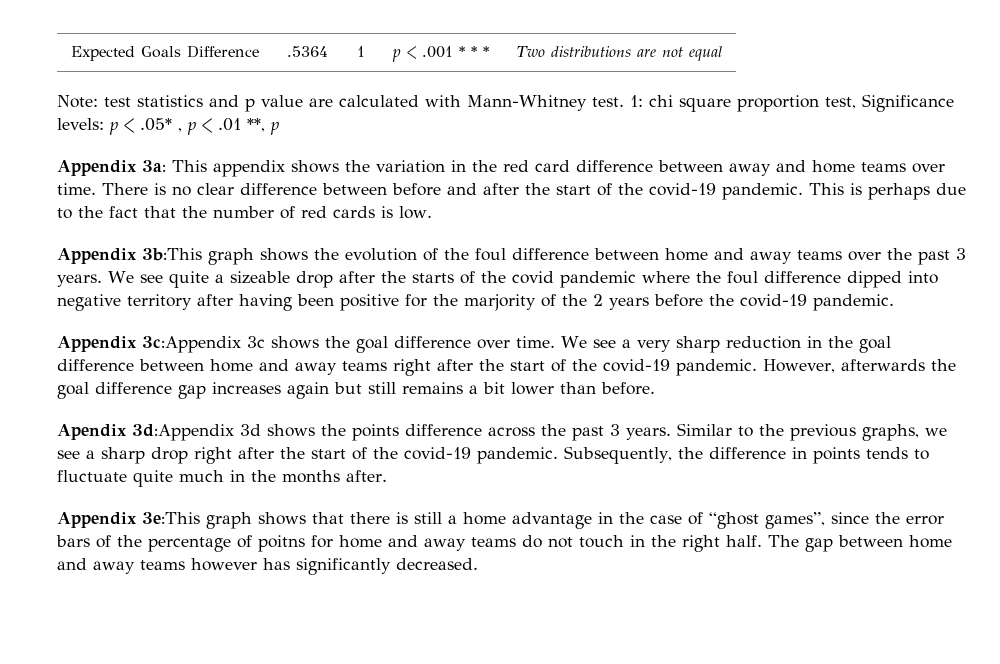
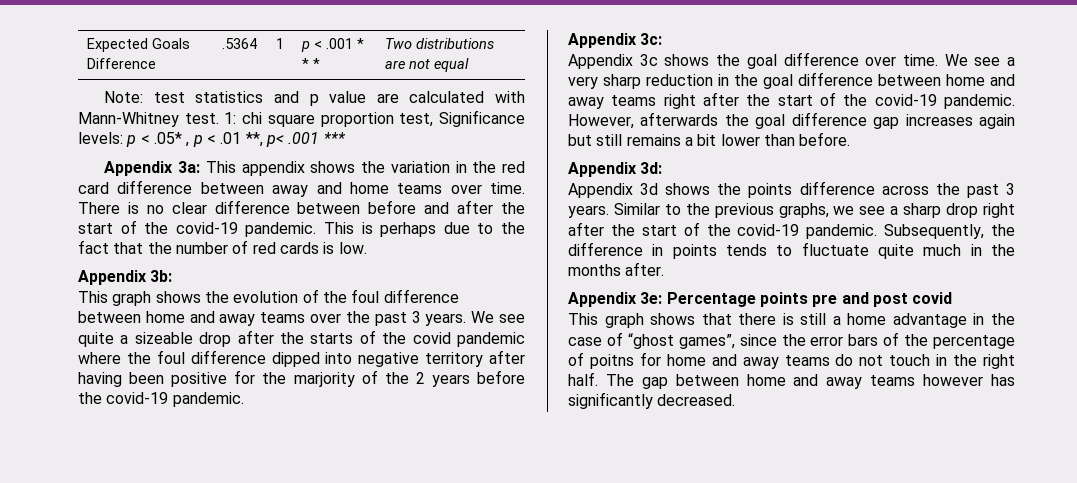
- 1: chi square proportion test, Significance levels: p < .05* , p < .01 **, p
+ 1: chi square proportion test, Significance levels: p < .05* , p < .01 **, p< .001 ***
- Appendix 3b:This graph shows the evolution of the foul difference between home and away teams over the past 3 years.
+ Appendix 3b:
+ This graph shows the evolution of the foul difference between home and away teams over the past 3 years.
- Appendix 3c:Appendix 3c shows the goal difference over time.
+ Appendix 3c:
+ Appendix 3c shows the goal difference over time.
- Apendix 3d:Appendix 3d shows the points difference across the past 3 years.
+ Appendix 3d:
+ Appendix 3d shows the points difference across the past 3 years.
- Appendix 3e:This graph shows that there is still a home advantage in the case of “ghost games”, since the error bars of the percentage of poitns for home and away teams do not touch in the right half.
+ Appendix 3e: Percentage points pre and post covid
+ This graph shows that there is still a home advantage in the case of “ghost games”, since the error bars of the percentage of poitns for home and away teams do not touch in the right half.

